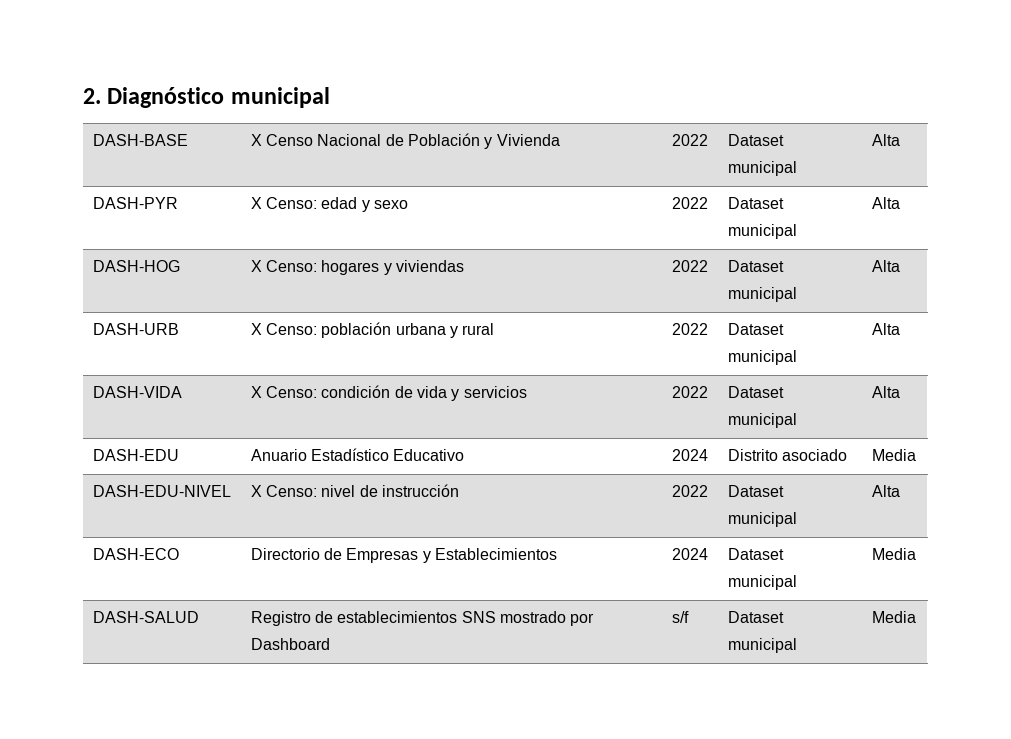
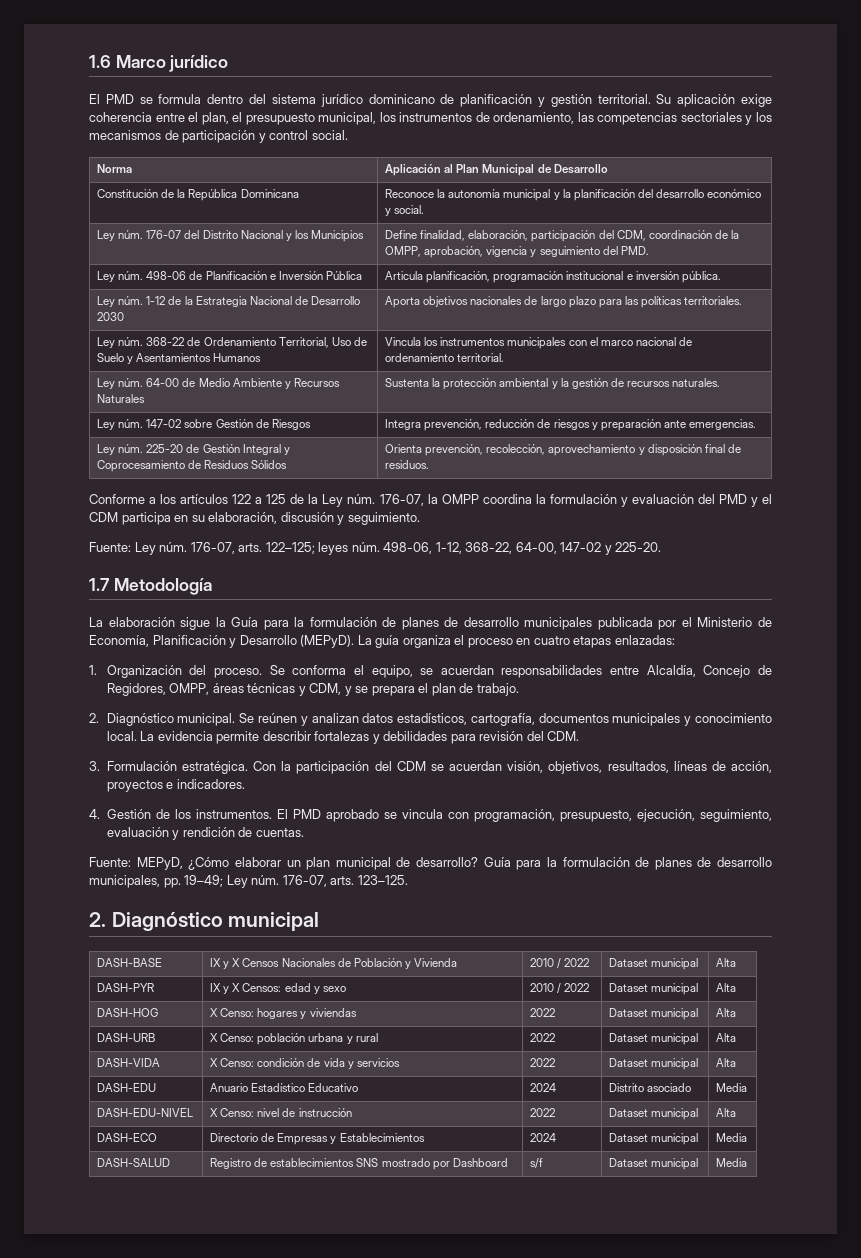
+ 1.6 Marco jurídico
+ El PMD se formula dentro del sistema jurídico dominicano de planificación y gestión territorial. Su aplicación exige coherencia entre el plan, el presupuesto municipal, los instrumentos de ordenamiento, las competencias sectoriales y los mecanismos de participación y control social.
+ Norma | Aplicación al Plan Municipal de Desarrollo
+ Constitución de la República Dominicana | Reconoce la autonomía municipal y la planificación del desarrollo económico y social.
+ Ley núm. 176-07 del Distrito Nacional y los Municipios | Define finalidad, elaboración, participación del CDM, coordinación de la OMPP, aprobación, vigencia y seguimiento del PMD.
+ Ley núm. 498-06 de Planificación e Inversión Pública | Articula planificación, programación institucional e inversión pública.
+ Ley núm. 1-12 de la Estrategia Nacional de Desarrollo 2030 | Aporta objetivos nacionales de largo plazo para las políticas territoriales.
+ Ley núm. 368-22 de Ordenamiento Territorial, Uso de Suelo y Asentamientos Humanos | Vincula los instrumentos municipales con el marco nacional de ordenamiento territorial.
+ Ley núm. 64-00 de Medio Ambiente y Recursos Naturales | Sustenta la protección ambiental y la gestión de recursos naturales.
+ Ley núm. 147-02 sobre Gestión de Riesgos | Integra prevención, reducción de riesgos y preparación ante emergencias.
+ Ley núm. 225-20 de Gestión Integral y Coprocesamiento de Residuos Sólidos | Orienta prevención, recolección, aprovechamiento y disposición final de residuos.
+ Conforme a los artículos 122 a 125 de la Ley núm. 176-07, la OMPP coordina la formulación y evaluación del PMD y el CDM participa en su elaboración, discusión y seguimiento.
+ Fuente: Ley núm. 176-07, arts. 122–125; leyes núm. 498-06, 1-12, 368-22, 64-00, 147-02 y 225-20.
+ 1.7 Metodología
+ La elaboración sigue la Guía para la formulación de planes de desarrollo municipales publicada por el Ministerio de Economía, Planificación y Desarrollo (MEPyD). La guía organiza el proceso en cuatro etapas enlazadas:
+ 1. Organización del proceso. Se conforma el equipo, se acuerdan responsabilidades entre Alcaldía, Concejo de Regidores, OMPP, áreas técnicas y CDM, y se prepara el plan de trabajo.
+ 2. Diagnóstico municipal. Se reúnen y analizan datos estadísticos, cartografía, documentos municipales y conocimiento local. La evidencia permite describir fortalezas y debilidades para revisión del CDM.
+ 3. Formulación estratégica. Con la participación del CDM se acuerdan visión, objetivos, resultados, líneas de acción, proyectos e indicadores.
+ 4. Gestión de los instrumentos. El PMD aprobado se vincula con programación, presupuesto, ejecución, seguimiento, evaluación y rendición de cuentas.
+ Fuente: MEPyD, ¿Cómo elaborar un plan municipal de desarrollo? Guía para la formulación de planes de desarrollo municipales, pp. 19–49; Ley núm. 176-07, arts. 123–125.
- DASH-BASE | X Censo Nacional de Población y Vivienda | 2022 | Dataset municipal | Alta
+ DASH-BASE | IX y X Censos Nacionales de Población y Vivienda | 2010 / 2022 | Dataset municipal | Alta
- DASH-PYR | X Censo: edad y sexo | 2022 | Dataset municipal | Alta
+ DASH-PYR | IX y X Censos: edad y sexo | 2010 / 2022 | Dataset municipal | Alta

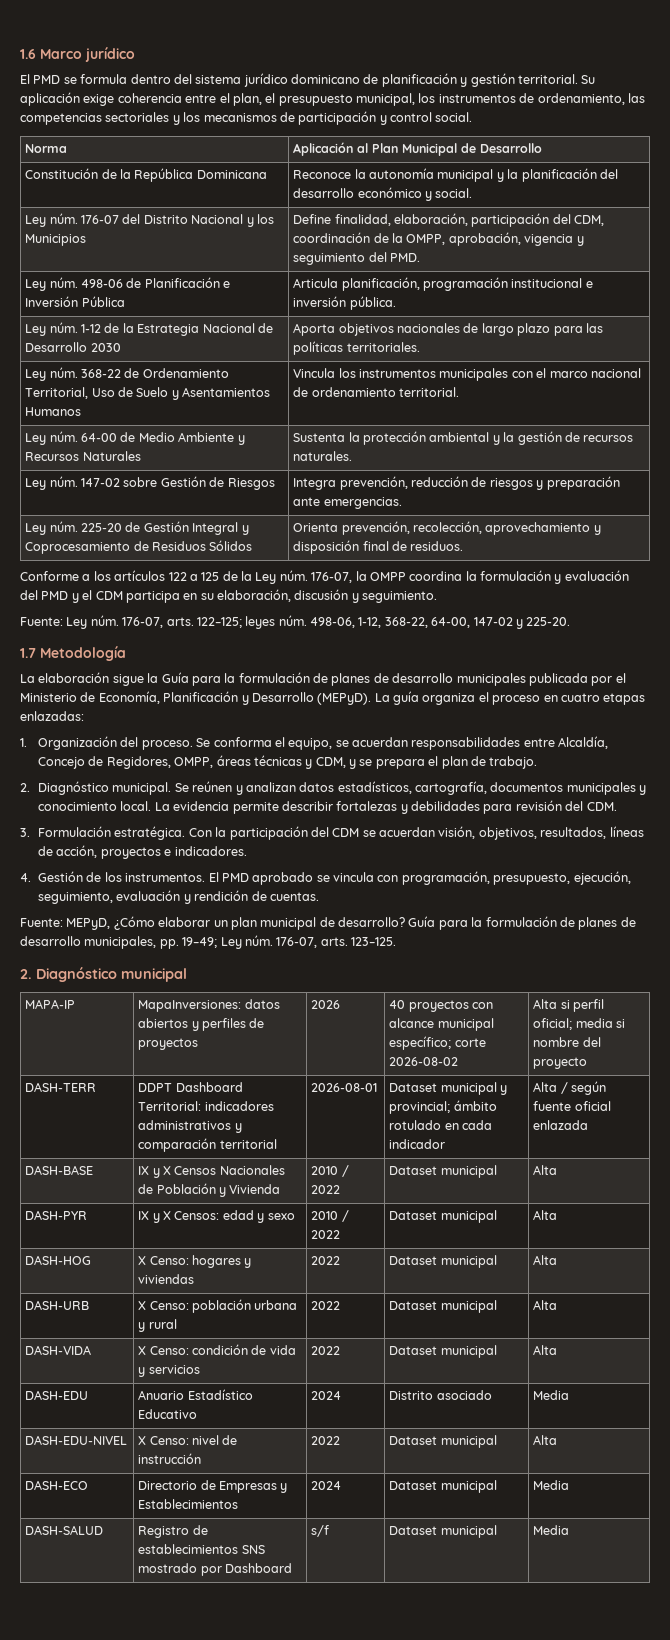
+ MAPA-IP | MapaInversiones: datos abiertos y perfiles de proyectos | 2026 | 40 proyectos con alcance municipal específico; corte 2026-08-02 | Alta si perfil oficial; media si nombre del proyecto
+ DASH-TERR | DDPT Dashboard Territorial: indicadores administrativos y comparación territorial | 2026-08-01 | Dataset municipal y provincial; ámbito rotulado en cada indicador | Alta / según fuente oficial enlazada

